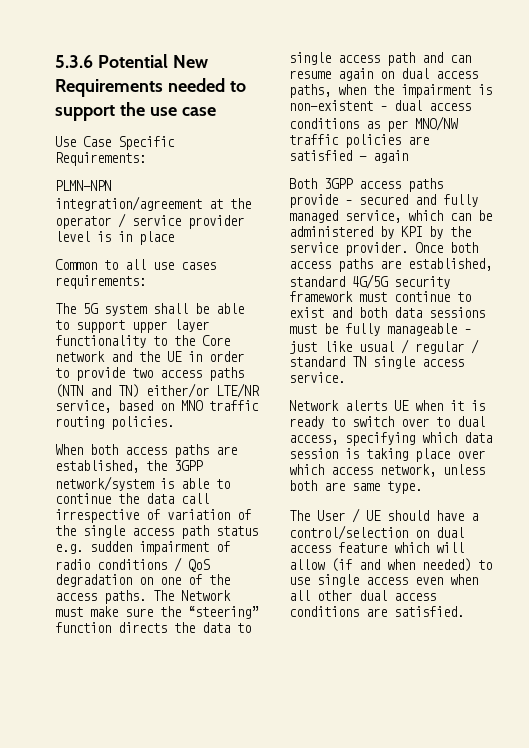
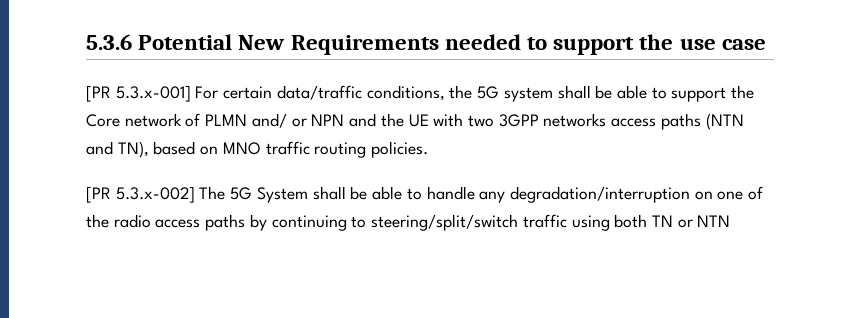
- Use Case Specific Requirements:
- PLMN-NPN integration/agreement at the operator / service provider level is in place
- Common to all use cases requirements:
- The 5G system shall be able to support upper layer functionality to the Core network and the UE in order to provide two access paths (NTN and TN) either/or LTE/NR service, based on MNO traffic routing policies.
+ [PR 5.3.x-001] For certain data/traffic conditions, the 5G system shall be able to support the Core network of PLMN and/ or NPN and the UE with two 3GPP networks access paths (NTN and TN), based on MNO traffic routing policies.
- When both access paths are established, the 3GPP network/system is able to continue the data call irrespective of variation of the single access path status e.g. sudden impairment of radio conditions / QoS degradation on one of the access paths. The Network must make sure the “steering” function directs the data to single access path and can resume again on dual access paths, when the impairment is non-existent – dual access conditions as per MNO/NW traffic policies are satisfied - again
- Both 3GPP access paths provide – secured and fully managed service, which can be administered by KPI by the service provider. Once both access paths are established, standard 4G/5G security framework must continue to exist and both data sessions must be fully manageable – just like usual / regular / standard TN single access service.
- Network alerts UE when it is ready to switch over to dual access, specifying which data session is taking place over which access network, unless both are same type.
- The User / UE should have a control/selection on dual access feature which will allow (if and when needed) to use single access even when all other dual access conditions are satisfied.
+ [PR 5.3.x-002] The 5G System shall be able to handle any degradation/interruption on one of the radio access paths by continuing to steering/split/switch traffic using both TN or NTN

